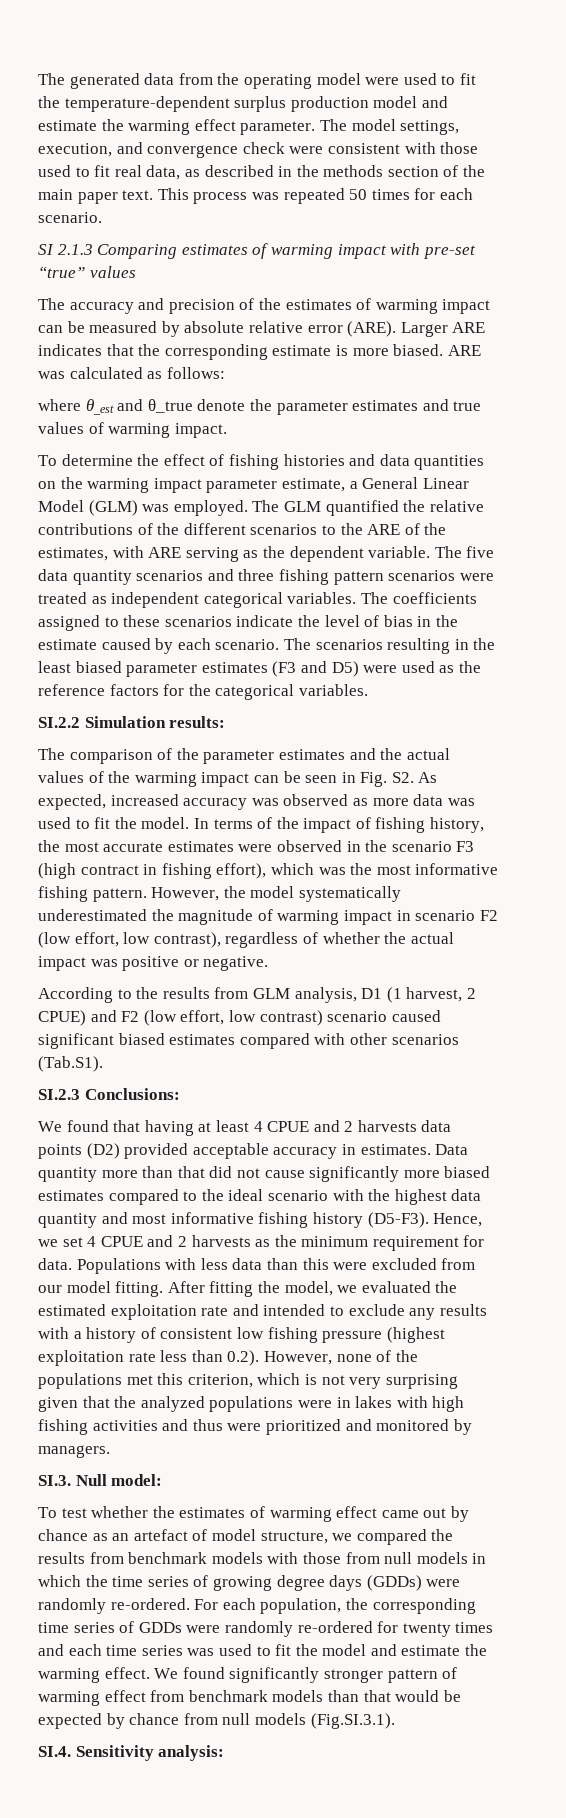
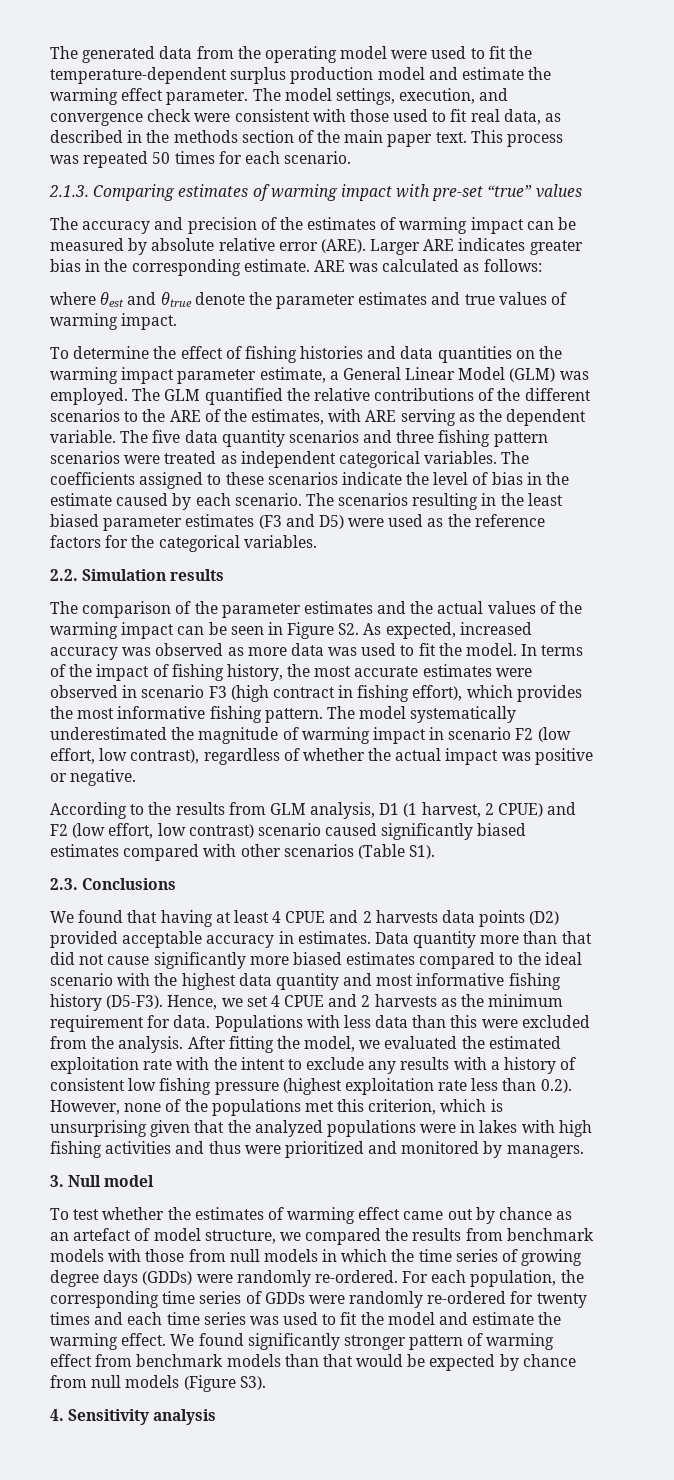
- SI 2.1.3 Comparing estimates of warming impact with pre-set “true” values
+ 2.1.3. Comparing estimates of warming impact with pre-set “true” values
- Larger ARE indicates that the corresponding estimate is more biased.
+ Larger ARE indicates greater bias in the corresponding estimate.
- where θ_est and θ_true denote the parameter estimates and true values of warming impact.
+ where θest and θtrue denote the parameter estimates and true values of warming impact.
- SI.2.2 Simulation results:
+ 2.2. Simulation results
- The comparison of the parameter estimates and the actual values of the warming impact can be seen in Fig. S2. As expected, increased accuracy was observed as more data was used to fit the model.
+ The comparison of the parameter estimates and the actual values of the warming impact can be seen in Figure S2. As expected, increased accuracy was observed as more data was used to fit the model.
- In terms of the impact of fishing history, the most accurate estimates were observed in the scenario F3 (high contract in fishing effort), which was the most informative fishing pattern.
+ In terms of the impact of fishing history, the most accurate estimates were observed in scenario F3 (high contract in fishing effort), which provides the most informative fishing pattern.
- However, the model systematically underestimated the magnitude of warming impact in scenario F2 (low effort, low contrast), regardless of whether the actual impact was positive or negative.
+ The model systematically underestimated the magnitude of warming impact in scenario F2 (low effort, low contrast), regardless of whether the actual impact was positive or negative.
- According to the results from GLM analysis, D1 (1 harvest, 2 CPUE) and F2 (low effort, low contrast) scenario caused significant biased estimates compared with other scenarios (Tab.S1).
- SI.2.3 Conclusions:
+ According to the results from GLM analysis, D1 (1 harvest, 2 CPUE) and F2 (low effort, low contrast) scenario caused significantly biased estimates compared with other scenarios (Table S1).
+ 2.3. Conclusions
- Populations with less data than this were excluded from our model fitting.
+ Populations with less data than this were excluded from the analysis.
- After fitting the model, we evaluated the estimated exploitation rate and intended to exclude any results with a history of consistent low fishing pressure (highest exploitation rate less than 0.2). However, none of the populations met this criterion, which is not very surprising given that the analyzed populations were in lakes with high fishing activities and thus were prioritized and monitored by managers.
+ After fitting the model, we evaluated the estimated exploitation rate with the intent to exclude any results with a history of consistent low fishing pressure (highest exploitation rate less than 0.2). However, none of the populations met this criterion, which is unsurprising given that the analyzed populations were in lakes with high fishing activities and thus were prioritized and monitored by managers.
- SI.3. Null model:
+ 3. Null model
- We found significantly stronger pattern of warming effect from benchmark models than that would be expected by chance from null models (Fig.SI.3.1).
- SI.4. Sensitivity analysis:
+ We found significantly stronger pattern of warming effect from benchmark models than that would be expected by chance from null models (Figure S3).
+ 4. Sensitivity analysis

